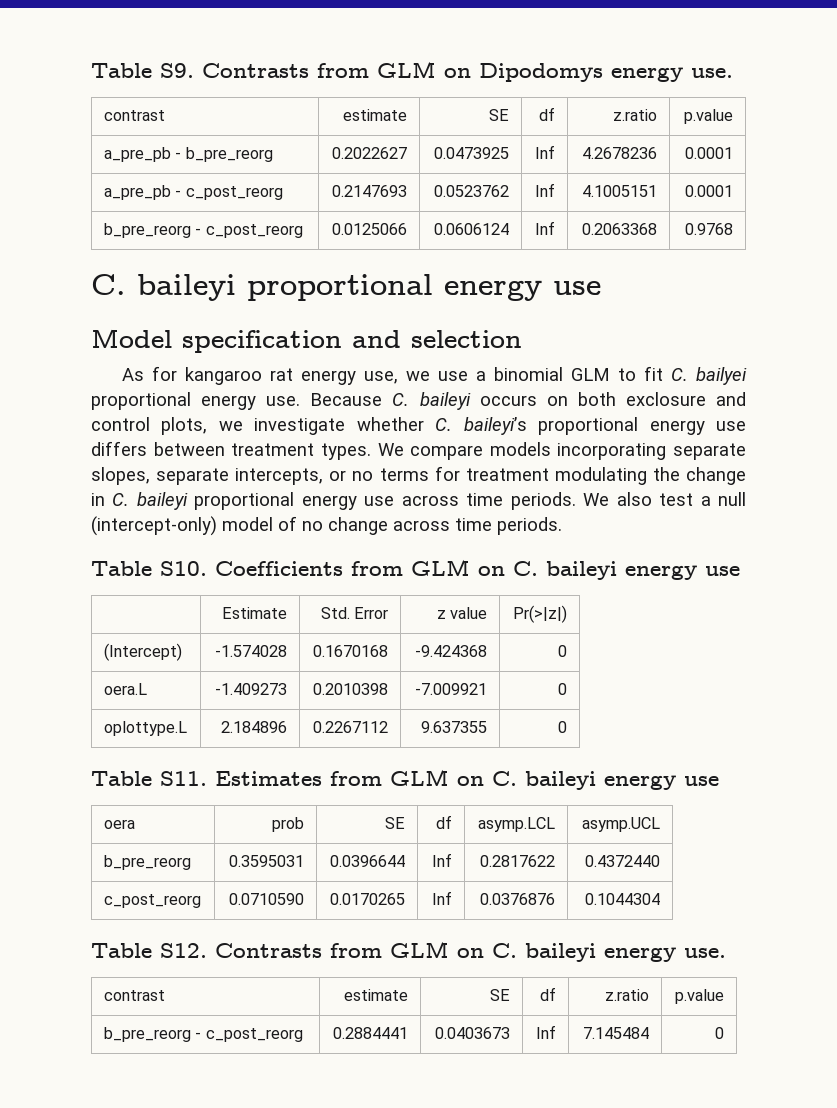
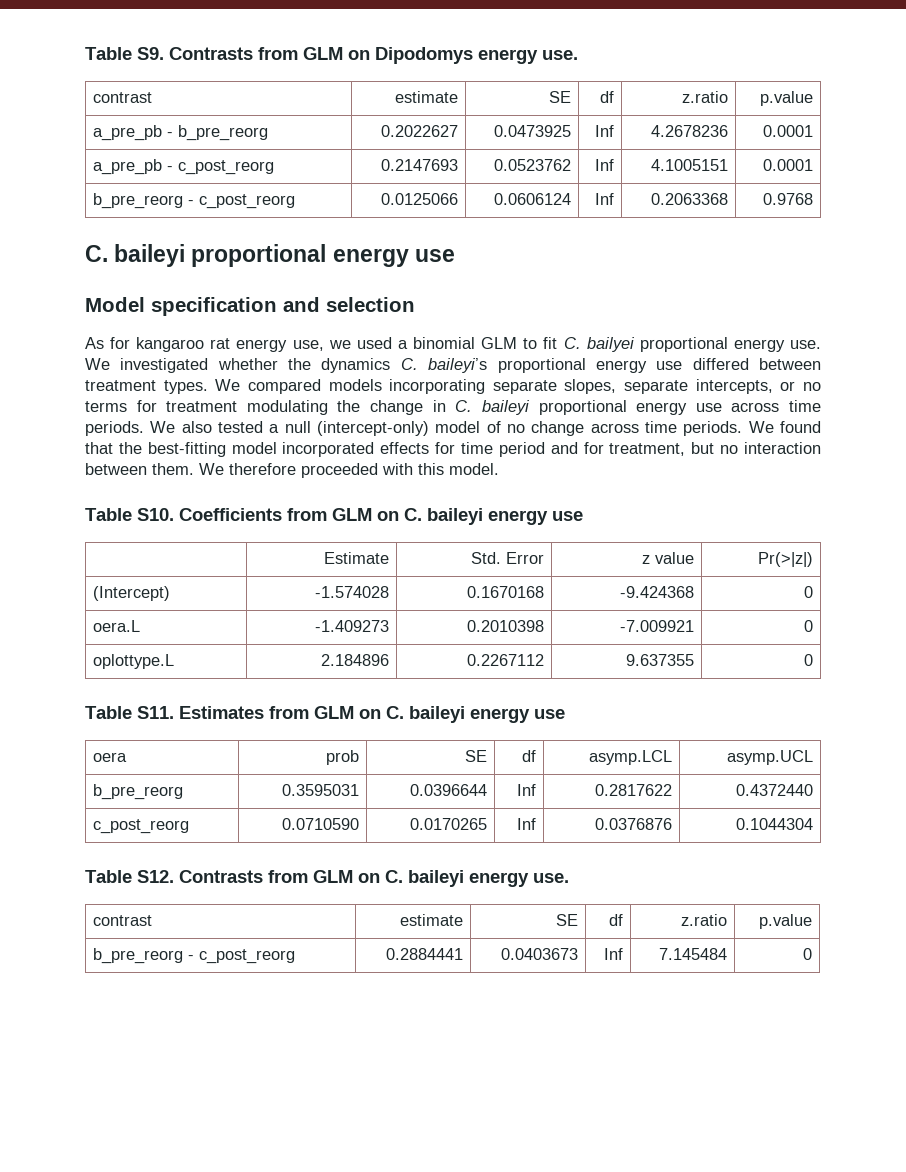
- As for kangaroo rat energy use, we use a binomial GLM to fit C. bailyei proportional energy use.
+ As for kangaroo rat energy use, we used a binomial GLM to fit C. bailyei proportional energy use.
- Because C. baileyi occurs on both exclosure and control plots, we investigate whether C. baileyi’s proportional energy use differs between treatment types.
+ We investigated whether the dynamics C. baileyi’s proportional energy use differed between treatment types.
- We compare models incorporating separate slopes, separate intercepts, or no terms for treatment modulating the change in C. baileyi proportional energy use across time periods.
+ We compared models incorporating separate slopes, separate intercepts, or no terms for treatment modulating the change in C. baileyi proportional energy use across time periods.
- We also test a null (intercept-only) model of no change across time periods.
+ We also tested a null (intercept-only) model of no change across time periods. We found that the best-fitting model incorporated effects for time period and for treatment, but no interaction between them. We therefore proceeded with this model.

